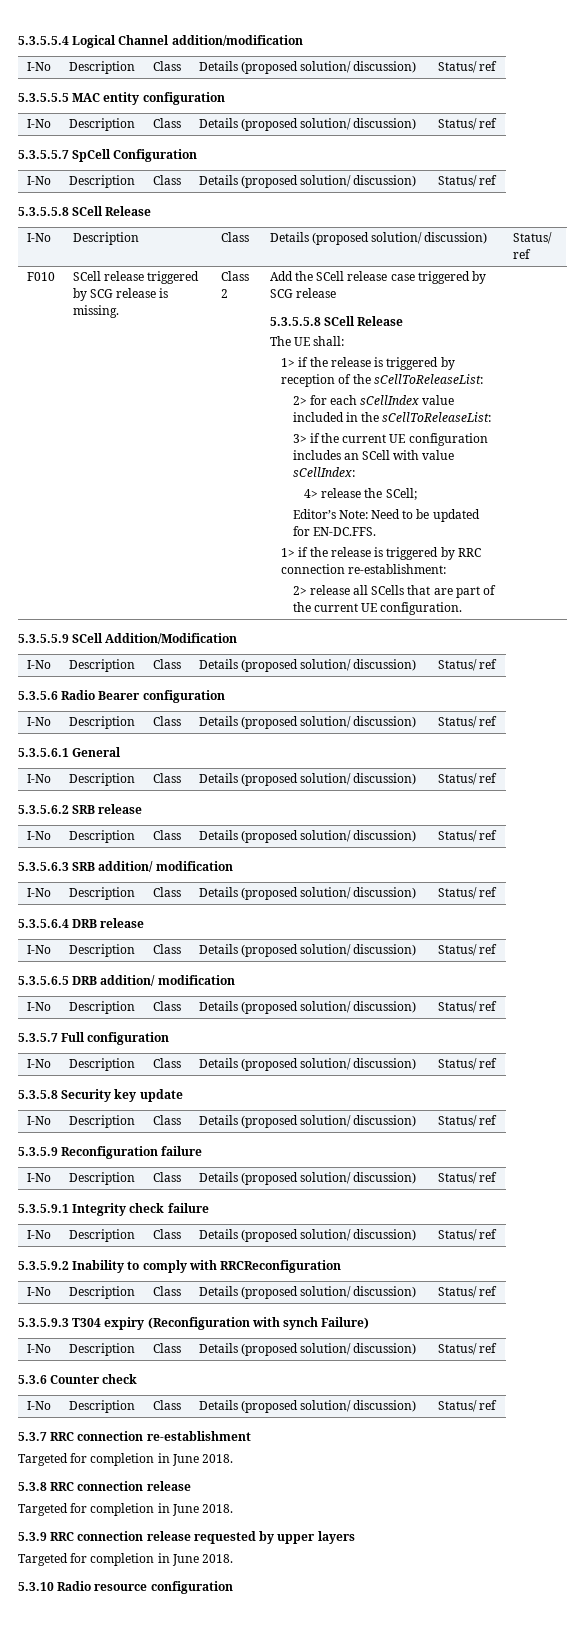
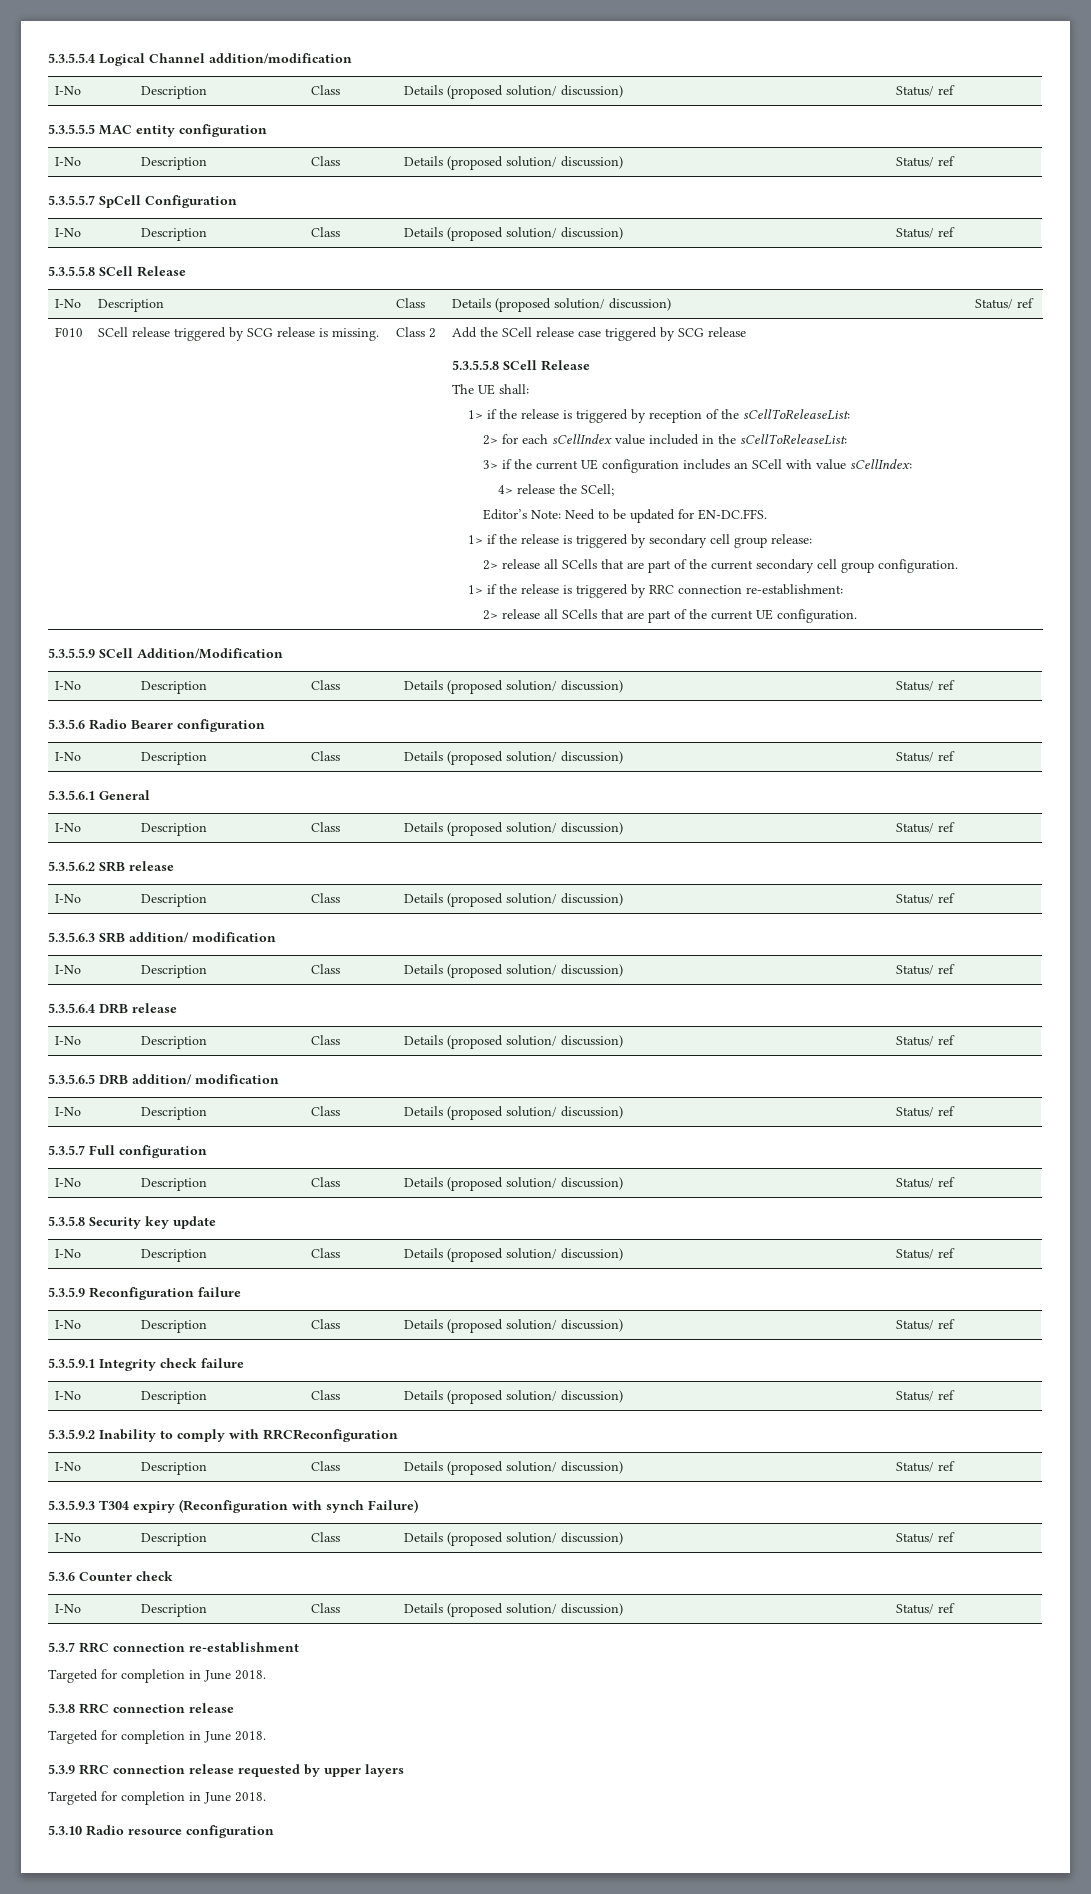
+ 1> if the release is triggered by secondary cell group release:
+ 2> release all SCells that are part of the current secondary cell group configuration.

